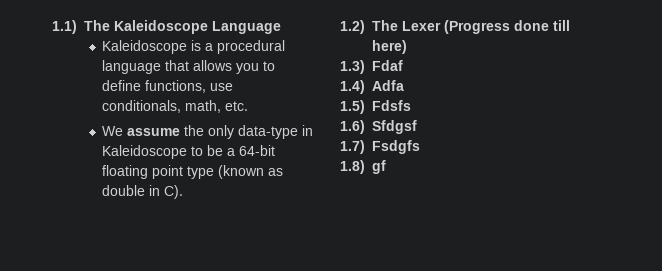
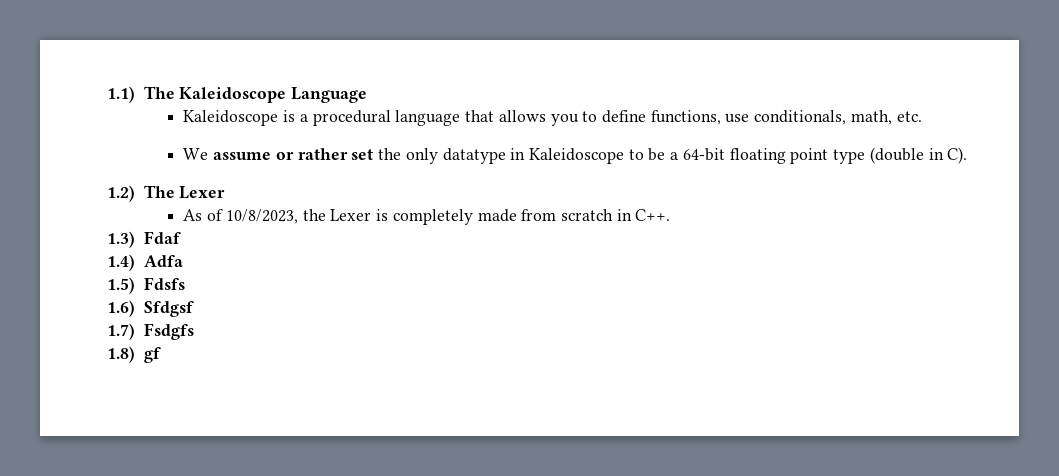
- We assume the only data-type in Kaleidoscope to be a 64-bit floating point type (known as double in C).
+ We assume or rather set the only datatype in Kaleidoscope to be a 64-bit floating point type (double in C).
- 1.2) The Lexer (Progress done till here)
+ 1.2) The Lexer
+ As of 10/8/2023, the Lexer is completely made from scratch in C++.

